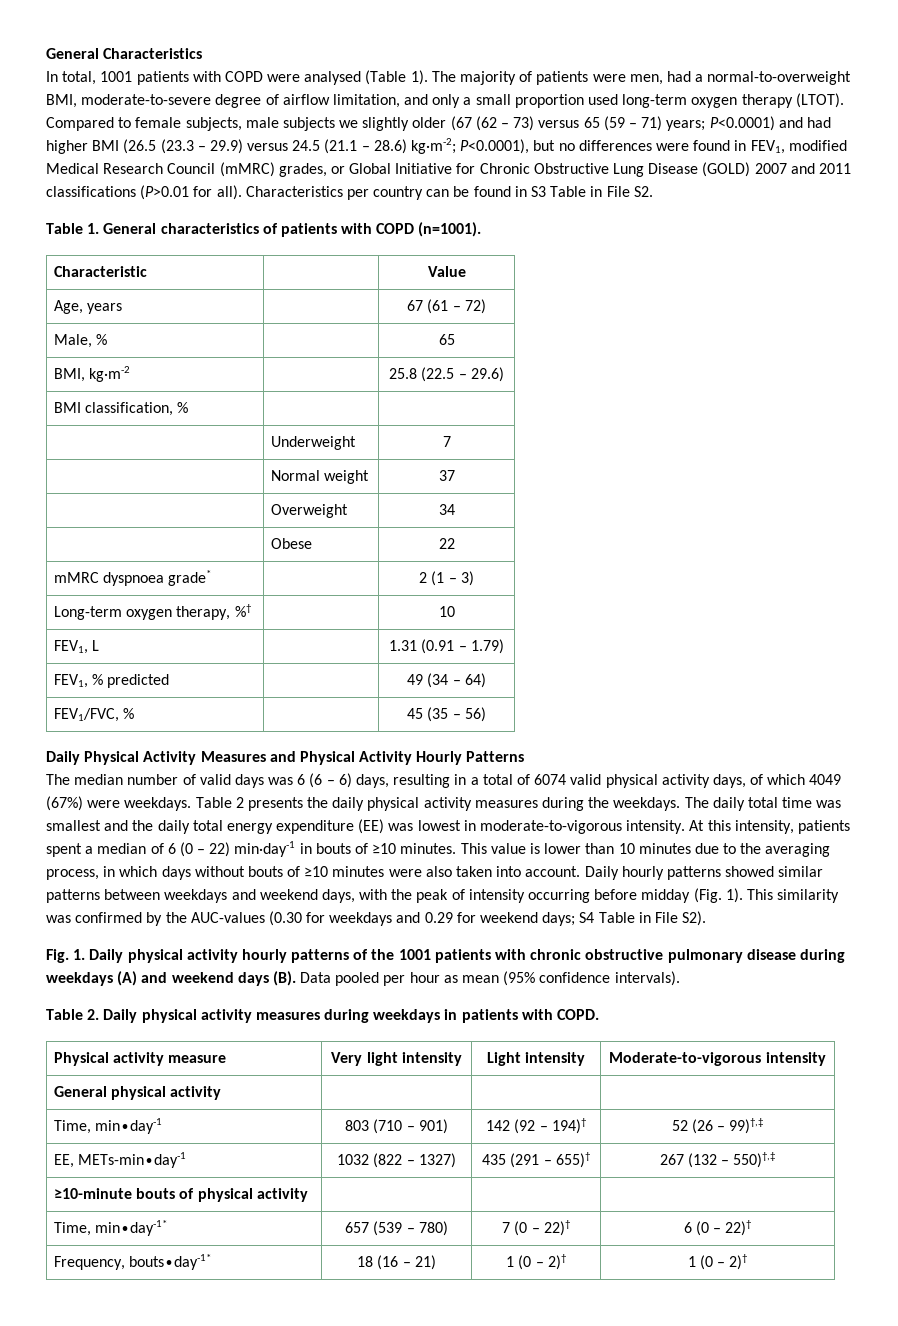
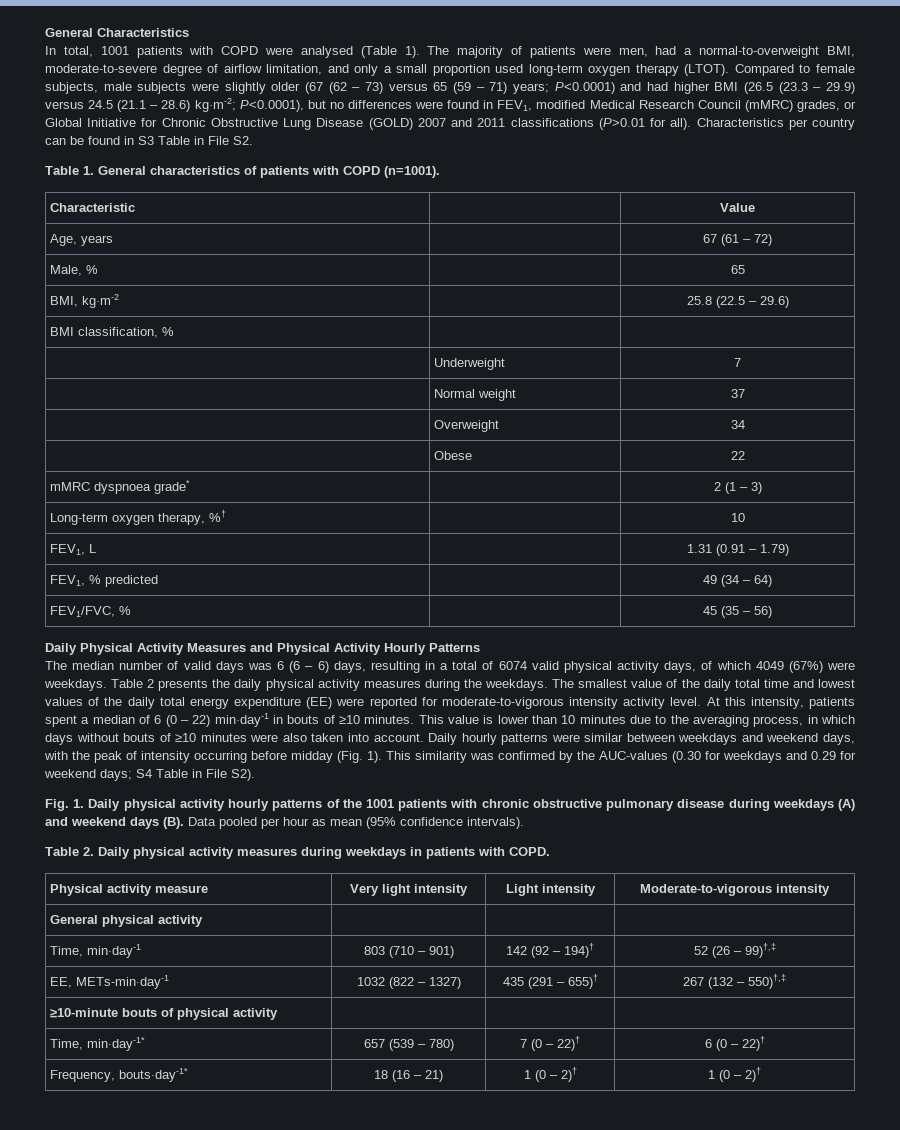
- Compared to female subjects, male subjects we slightly older (67 (62 – 73) versus 65 (59 – 71) years;
+ Compared to female subjects, male subjects were slightly older (67 (62 – 73) versus 65 (59 – 71) years;
- The daily total time was smallest and the daily total energy expenditure (EE) was lowest in moderate-to-vigorous intensity.
+ The smallest value of the daily total time and lowest values of the daily total energy expenditure (EE) were reported for moderate-to-vigorous intensity activity level.
- Daily hourly patterns showed similar patterns between weekdays and weekend days, with the peak of intensity occurring before midday (Fig. 1).
+ Daily hourly patterns were similar between weekdays and weekend days, with the peak of intensity occurring before midday (Fig. 1).

